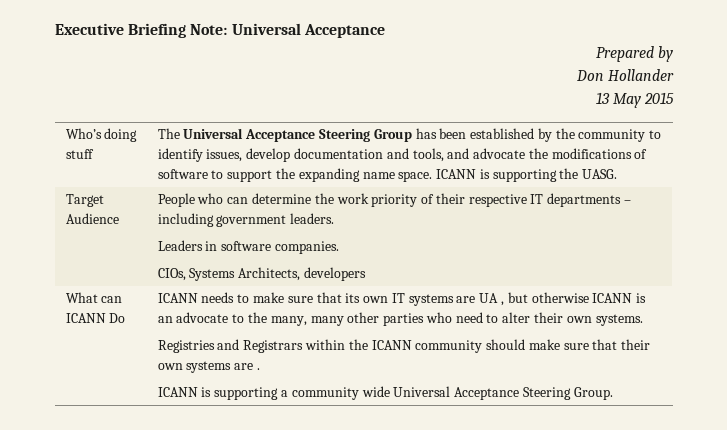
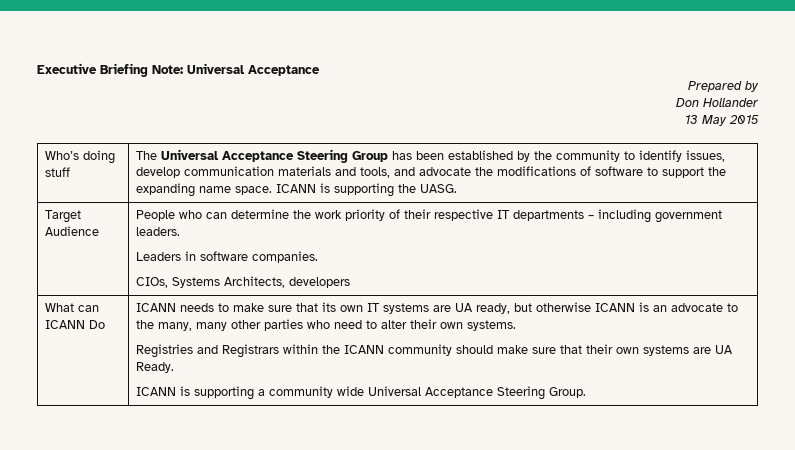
- Who’s doing stuff | The Universal Acceptance Steering Group has been established by the community to identify issues, develop documentation and tools, and advocate the modifications of software to support the expanding name space. ICANN is supporting the UASG.
+ Who’s doing stuff | The Universal Acceptance Steering Group has been established by the community to identify issues, develop communication materials and tools, and advocate the modifications of software to support the expanding name space. ICANN is supporting the UASG.
- ICANN needs to make sure that its own IT systems are UA , but otherwise ICANN is an advocate to the many, many other parties who need to alter their own systems.
+ ICANN needs to make sure that its own IT systems are UA ready, but otherwise ICANN is an advocate to the many, many other parties who need to alter their own systems.
- Registries and Registrars within the ICANN community should make sure that their own systems are .
+ Registries and Registrars within the ICANN community should make sure that their own systems are UA Ready.

